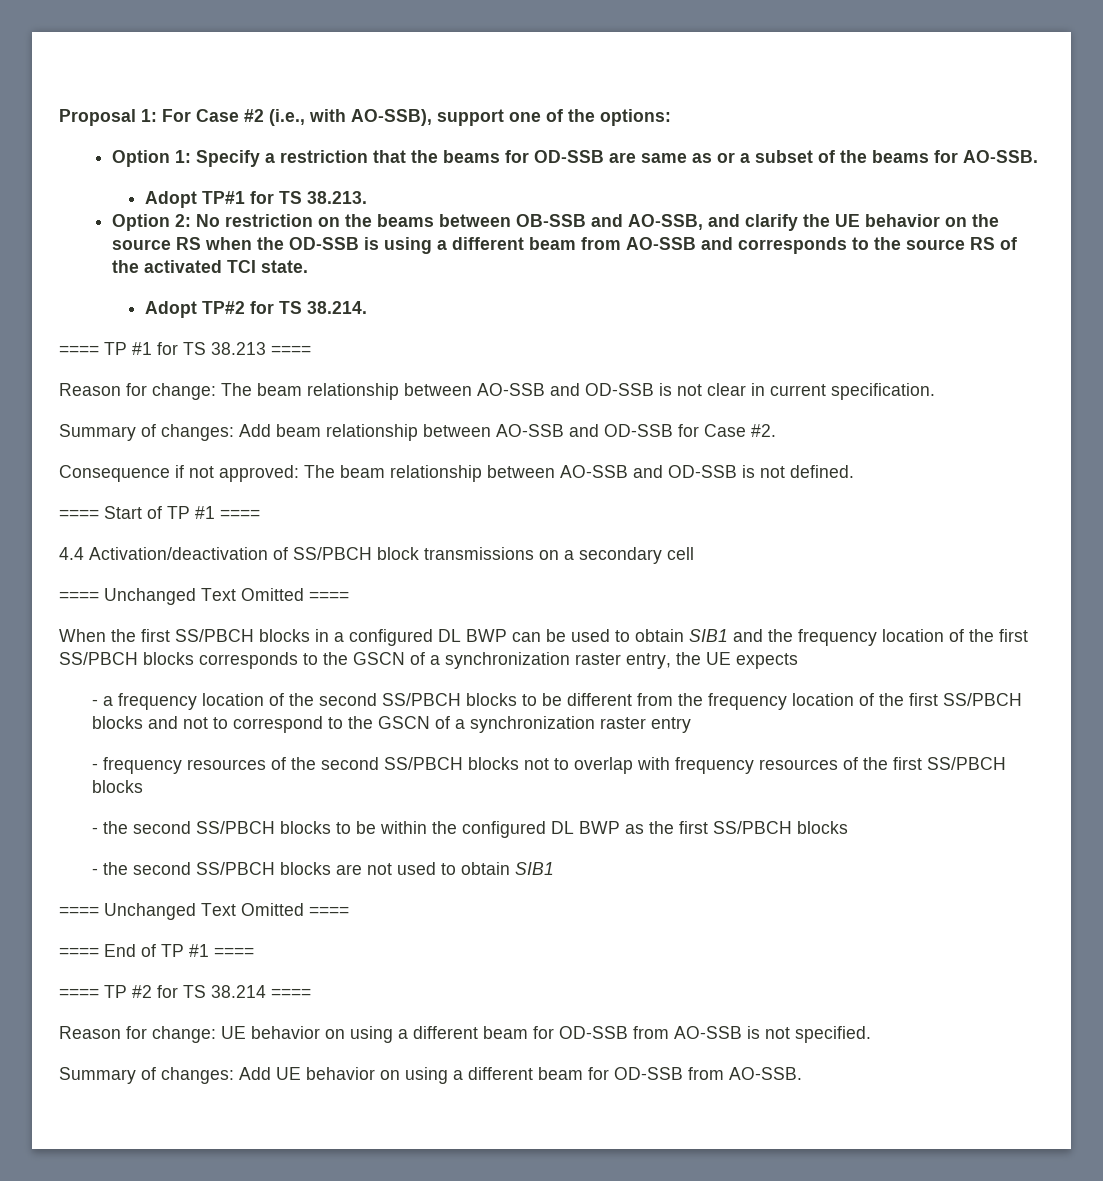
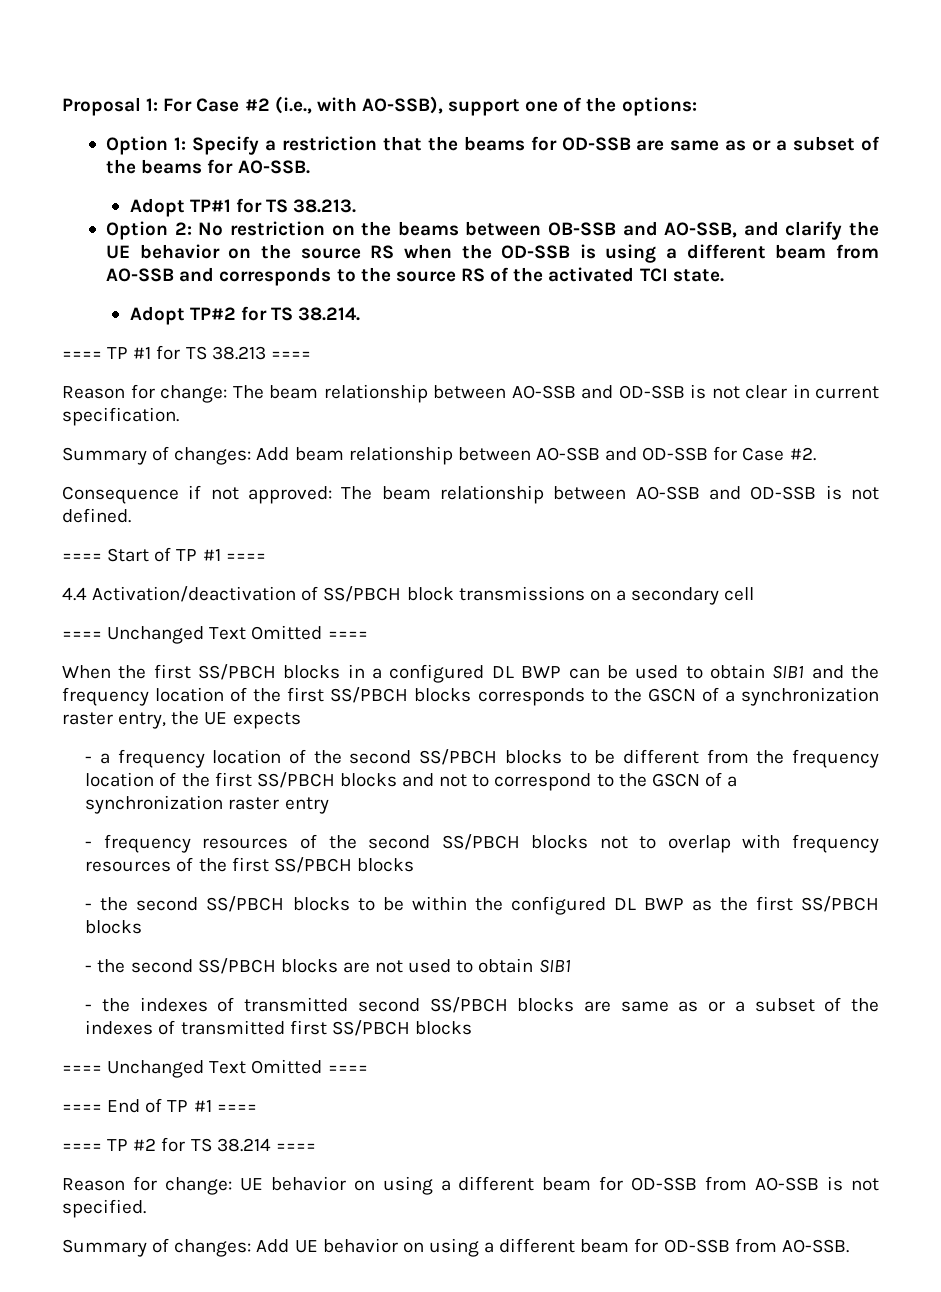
+ - the indexes of transmitted second SS/PBCH blocks are same as or a subset of the indexes of transmitted first SS/PBCH blocks

